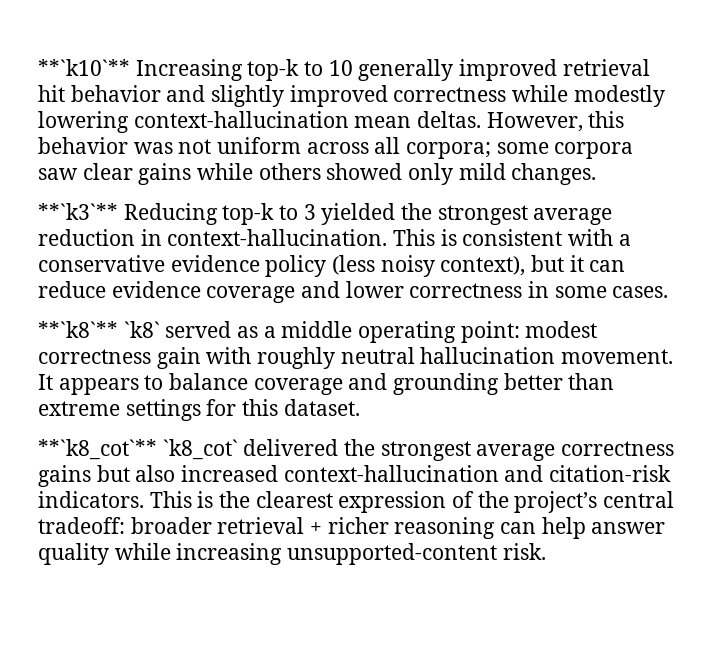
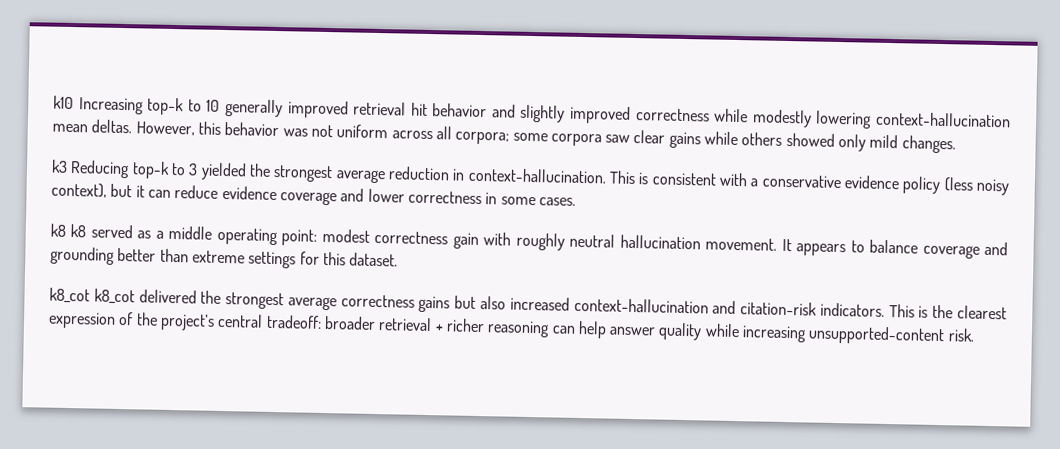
- **`k10`** Increasing top-k to 10 generally improved retrieval hit behavior and slightly improved correctness while modestly lowering context-hallucination mean deltas.
+ k10 Increasing top-k to 10 generally improved retrieval hit behavior and slightly improved correctness while modestly lowering context-hallucination mean deltas.
- **`k3`** Reducing top-k to 3 yielded the strongest average reduction in context-hallucination.
+ k3 Reducing top-k to 3 yielded the strongest average reduction in context-hallucination.
- **`k8`** `k8` served as a middle operating point: modest correctness gain with roughly neutral hallucination movement.
+ k8 k8 served as a middle operating point: modest correctness gain with roughly neutral hallucination movement.
- **`k8_cot`** `k8_cot` delivered the strongest average correctness gains but also increased context-hallucination and citation-risk indicators.
+ k8_cot k8_cot delivered the strongest average correctness gains but also increased context-hallucination and citation-risk indicators.

